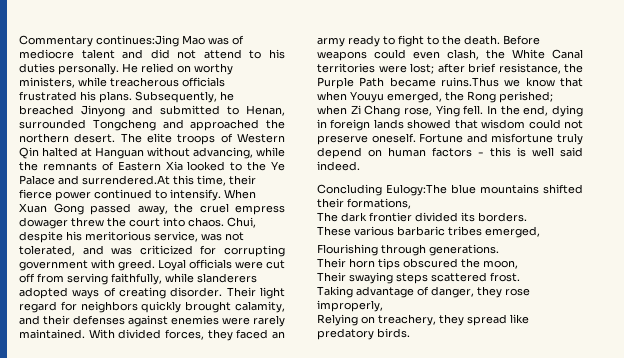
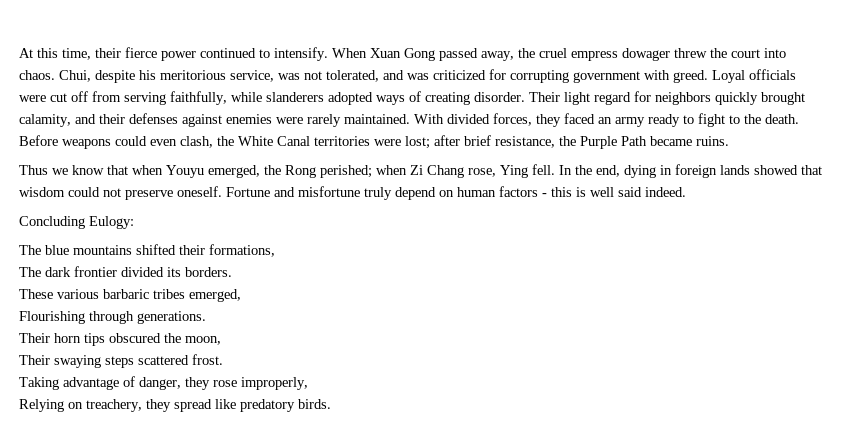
- Commentary continues:Jing Mao was of mediocre talent and did not attend to his duties personally. He relied on worthy ministers, while treacherous officials frustrated his plans. Subsequently, he breached Jinyong and submitted to Henan, surrounded Tongcheng and approached the northern desert. The elite troops of Western Qin halted at Hanguan without advancing, while the remnants of Eastern Xia looked to the Ye Palace and surrendered.At this time, their fierce power continued to intensify.
+ At this time, their fierce power continued to intensify.
- Before weapons could even clash, the White Canal territories were lost; after brief resistance, the Purple Path became ruins.Thus we know that when Youyu emerged, the Rong perished; when Zi Chang rose, Ying fell.
+ Before weapons could even clash, the White Canal territories were lost; after brief resistance, the Purple Path became ruins.
+ Thus we know that when Youyu emerged, the Rong perished; when Zi Chang rose, Ying fell.
- Concluding Eulogy:The blue mountains shifted their formations,
+ Concluding Eulogy:
+ The blue mountains shifted their formations,

